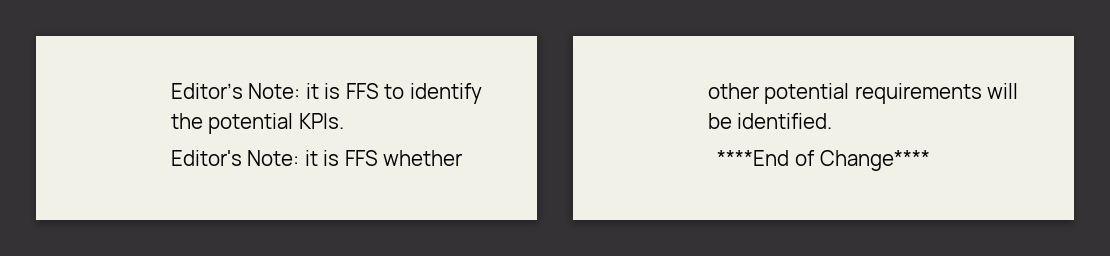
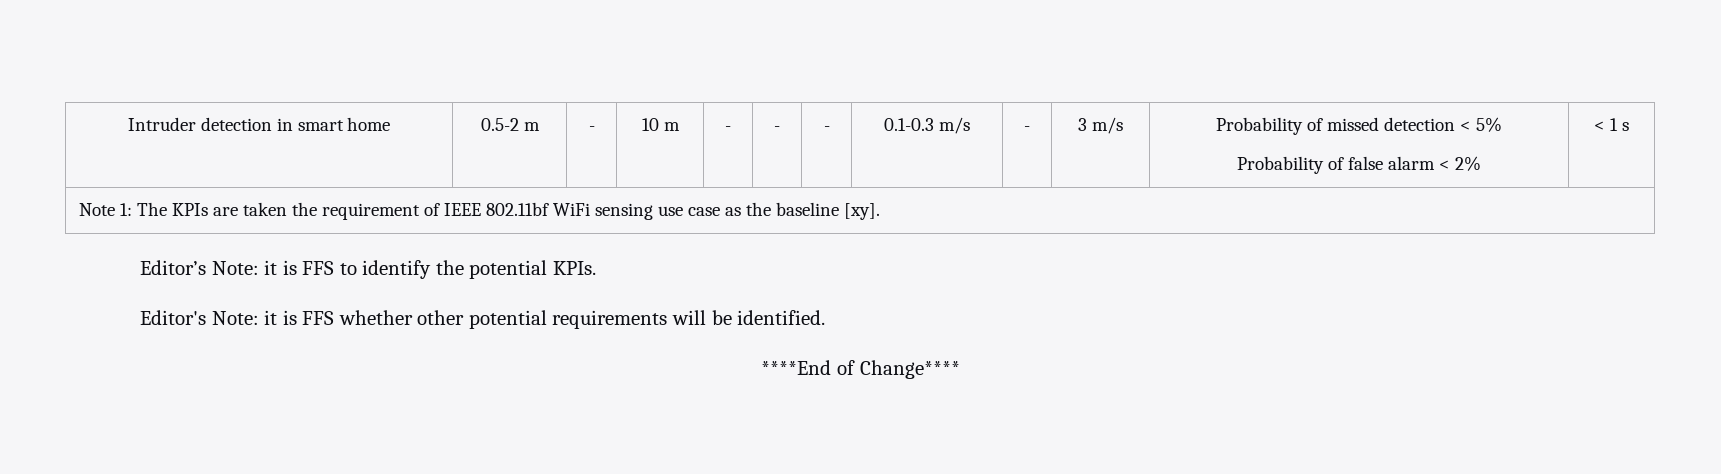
+ Intruder detection in smart home | 0.5-2 m | - | 10 m | - | - | - | 0.1-0.3 m/s | - | 3 m/s | Probability of missed detection < 5%
+ Probability of false alarm < 2% | < 1 s
+ Note 1: The KPIs are taken the requirement of IEEE 802.11bf WiFi sensing use case as the baseline [xy].

